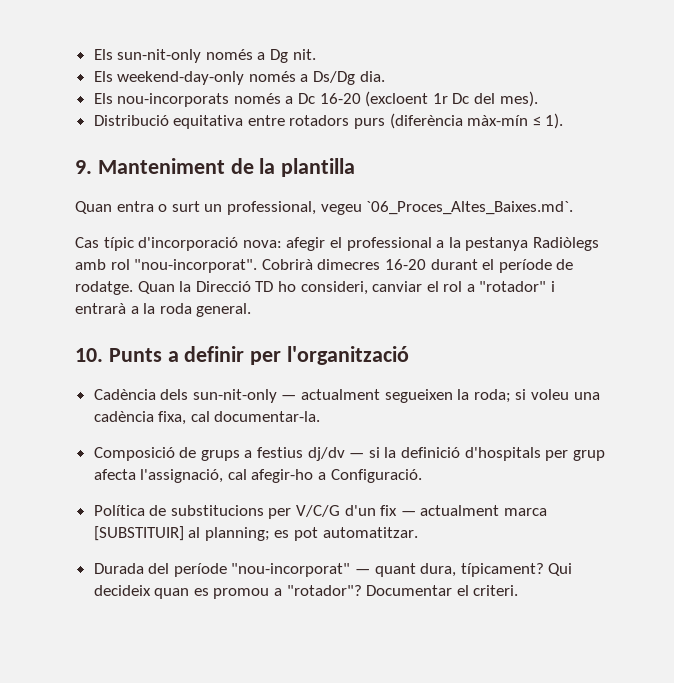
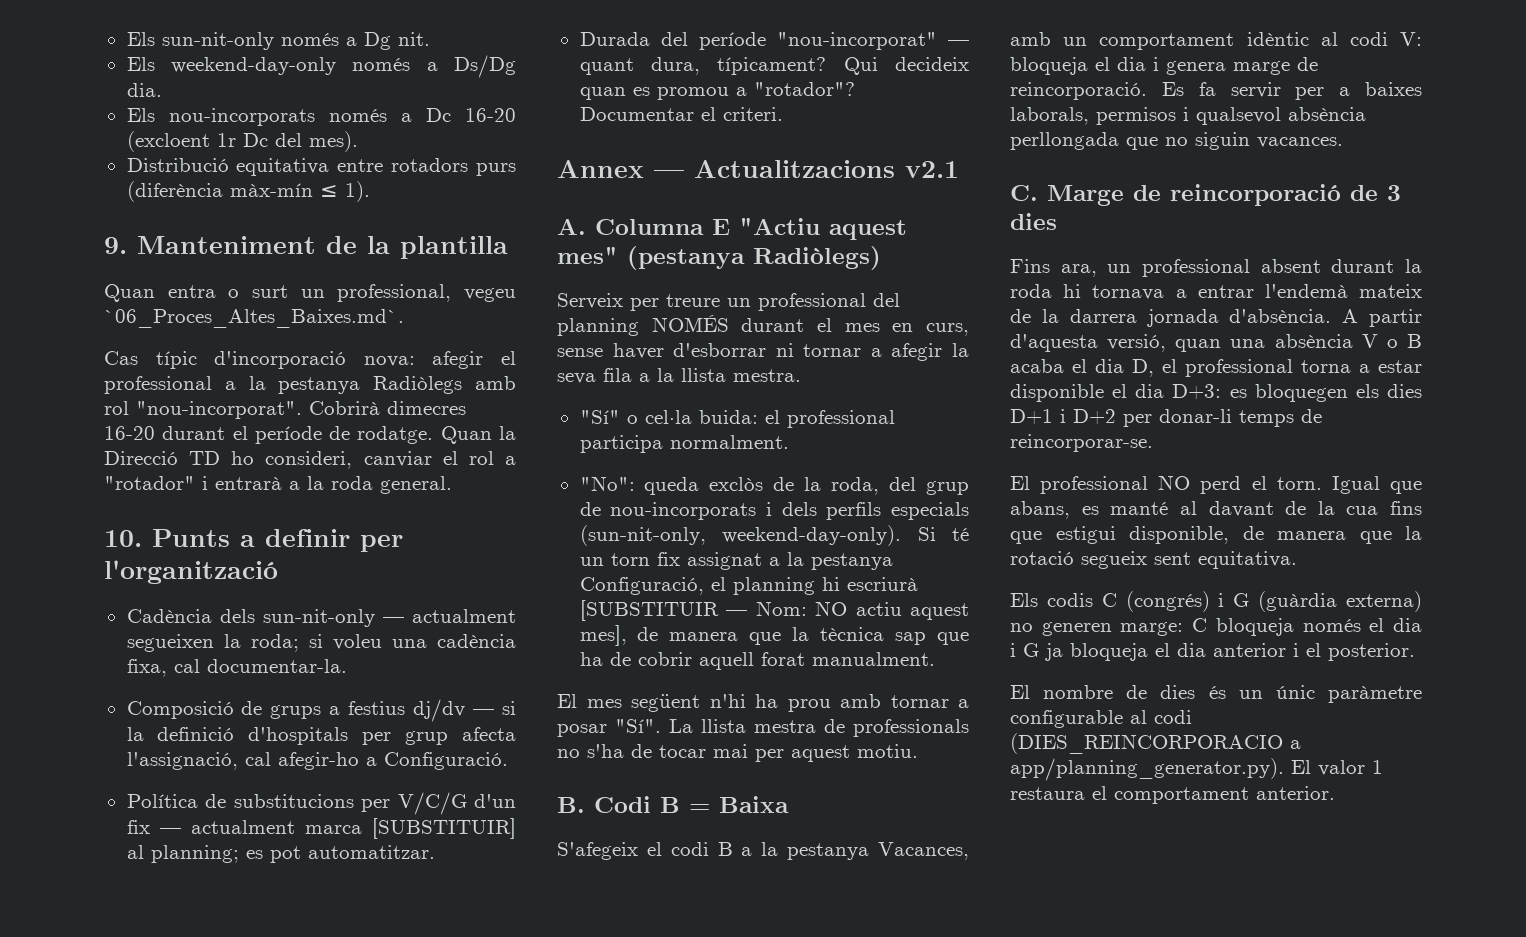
+ Annex — Actualitzacions v2.1
+ A. Columna E "Actiu aquest mes" (pestanya Radiòlegs)
+ Serveix per treure un professional del planning NOMÉS durant el mes en curs, sense haver d'esborrar ni tornar a afegir la seva fila a la llista mestra.
+ "Sí" o cel·la buida: el professional participa normalment.
+ "No": queda exclòs de la roda, del grup de nou-incorporats i dels perfils especials (sun-nit-only, weekend-day-only). Si té un torn fix assignat a la pestanya Configuració, el planning hi escriurà [SUBSTITUIR — Nom: NO actiu aquest mes], de manera que la tècnica sap que ha de cobrir aquell forat manualment.
+ El mes següent n'hi ha prou amb tornar a posar "Sí". La llista mestra de professionals no s'ha de tocar mai per aquest motiu.
+ B. Codi B = Baixa
+ S'afegeix el codi B a la pestanya Vacances, amb un comportament idèntic al codi V: bloqueja el dia i genera marge de reincorporació. Es fa servir per a baixes laborals, permisos i qualsevol absència perllongada que no siguin vacances.
+ C. Marge de reincorporació de 3 dies
+ Fins ara, un professional absent durant la roda hi tornava a entrar l'endemà mateix de la darrera jornada d'absència. A partir d'aquesta versió, quan una absència V o B acaba el dia D, el professional torna a estar disponible el dia D+3: es bloquegen els dies D+1 i D+2 per donar-li temps de reincorporar-se.
+ El professional NO perd el torn. Igual que abans, es manté al davant de la cua fins que estigui disponible, de manera que la rotació segueix sent equitativa.
+ Els codis C (congrés) i G (guàrdia externa) no generen marge: C bloqueja només el dia i G ja bloqueja el dia anterior i el posterior.
+ El nombre de dies és un únic paràmetre configurable al codi (DIES_REINCORPORACIO a app/planning_generator.py). El valor 1 restaura el comportament anterior.

